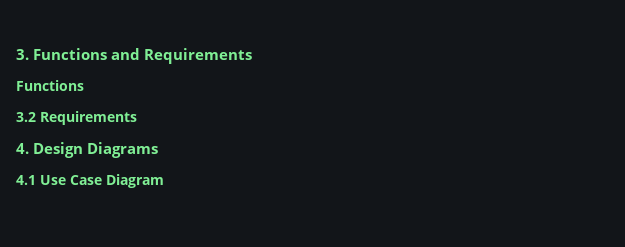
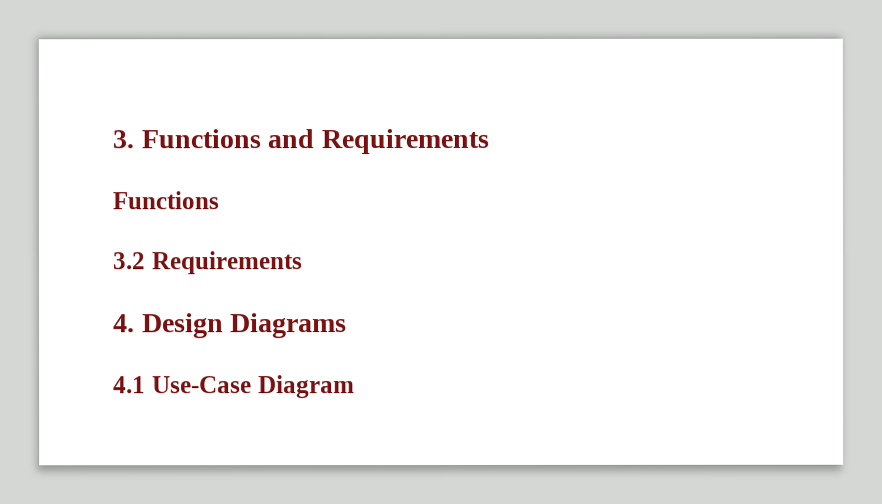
- 4.1 Use Case Diagram
+ 4.1 Use-Case Diagram

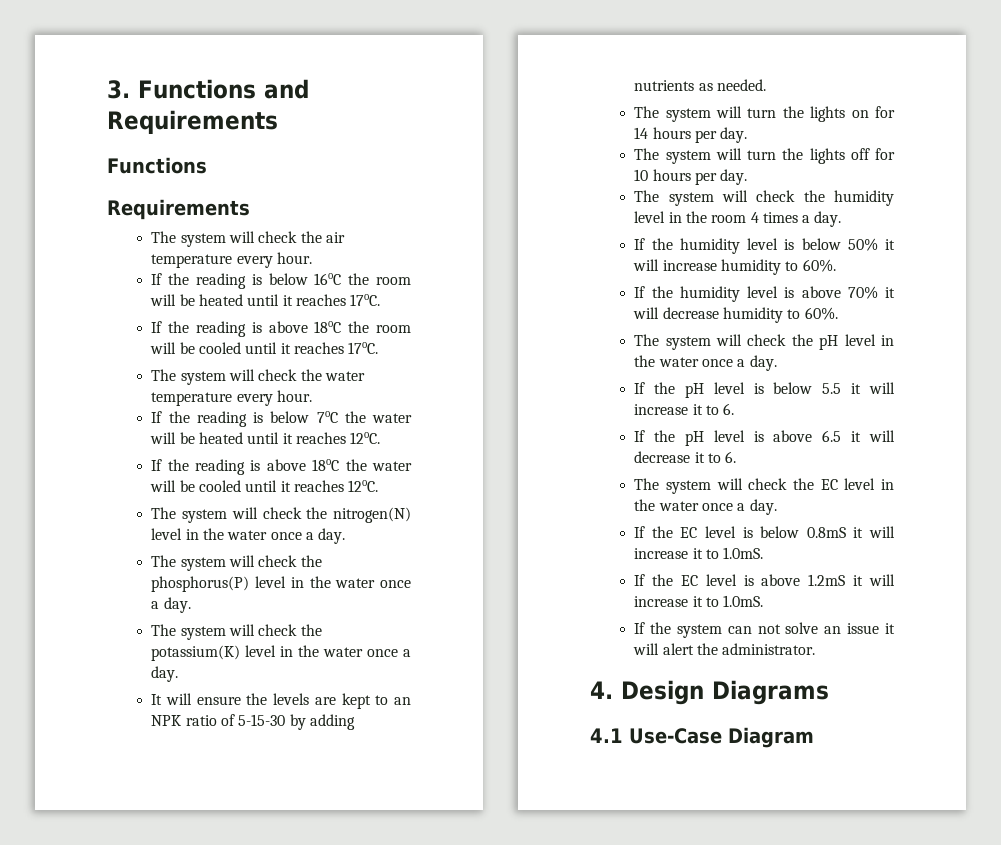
  3. Functions and Requirements
  Functions
- 3.2 Requirements
+ Requirements
+ The system will check the air temperature every hour.
+ If the reading is below 16oC the room will be heated until it reaches 17oC.
+ If the reading is above 18oC the room will be cooled until it reaches 17oC.
+ The system will check the water temperature every hour.
+ If the reading is below 7oC the water will be heated until it reaches 12oC.
+ If the reading is above 18oC the water will be cooled until it reaches 12oC.
+ The system will check the nitrogen(N) level in the water once a day.
+ The system will check the phosphorus(P) level in the water once a day.
+ The system will check the potassium(K) level in the water once a day.
+ It will ensure the levels are kept to an NPK ratio of 5-15-30 by adding nutrients as needed.
+ The system will turn the lights on for 14 hours per day.
+ The system will turn the lights off for 10 hours per day.
+ The system will check the humidity level in the room 4 times a day.
+ If the humidity level is below 50% it will increase humidity to 60%.
+ If the humidity level is above 70% it will decrease humidity to 60%.
+ The system will check the pH level in the water once a day.
+ If the pH level is below 5.5 it will increase it to 6.
+ If the pH level is above 6.5 it will decrease it to 6.
+ The system will check the EC level in the water once a day.
+ If the EC level is below 0.8mS it will increase it to 1.0mS.
+ If the EC level is above 1.2mS it will increase it to 1.0mS.
+ If the system can not solve an issue it will alert the administrator.

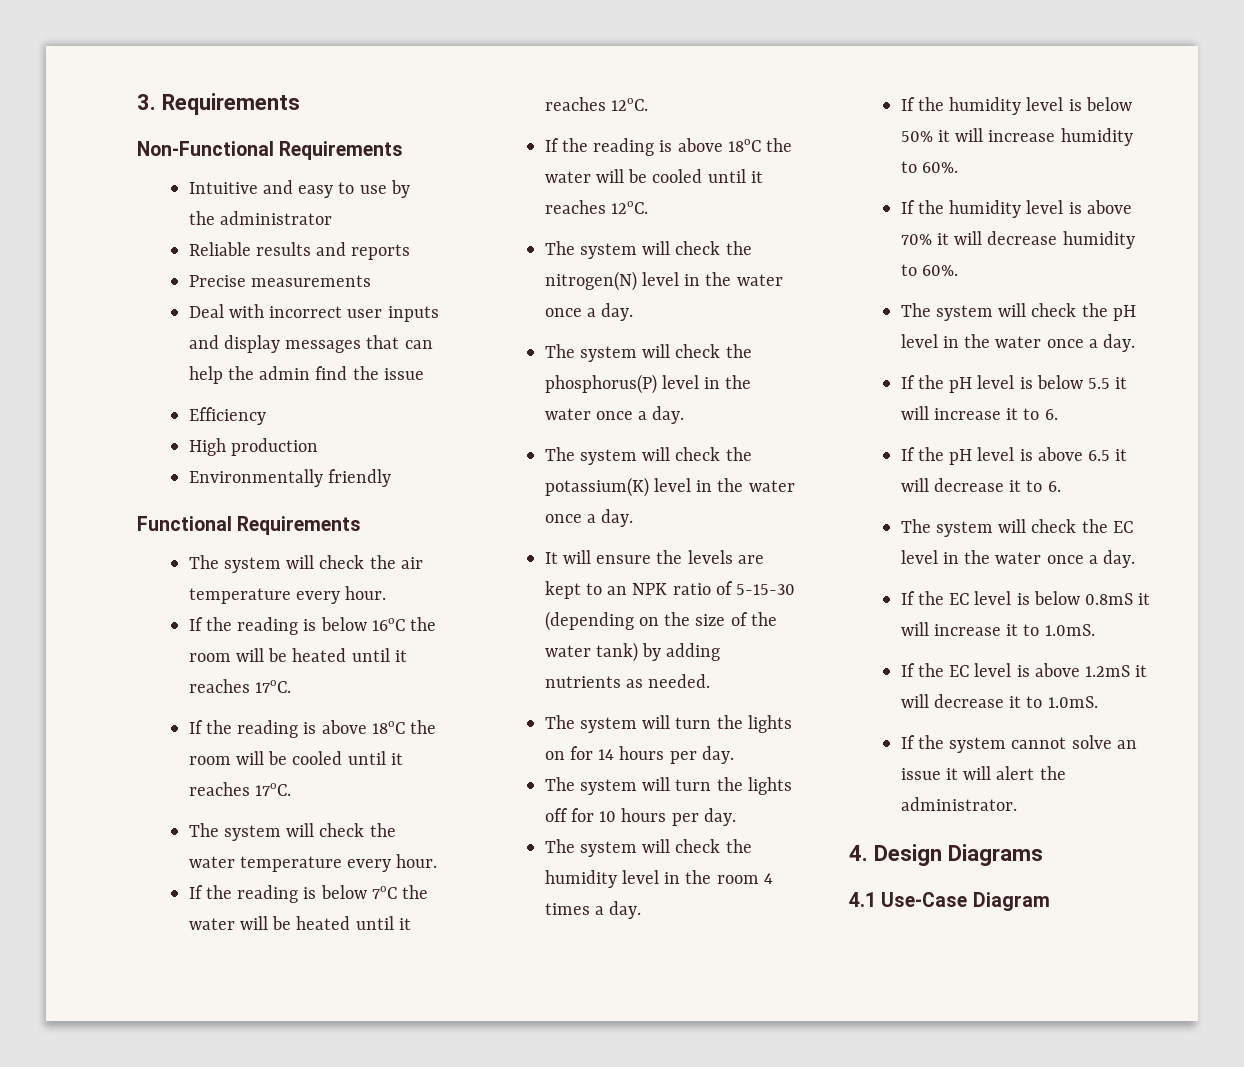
- 3. Functions and Requirements
- Functions
- Requirements
+ 3. Requirements
+ Non-Functional Requirements
+ Intuitive and easy to use by the administrator
+ Reliable results and reports
+ Precise measurements
+ Deal with incorrect user inputs and display messages that can help the admin find the issue
+ Efficiency
+ High production
+ Environmentally friendly
+ Functional Requirements
- It will ensure the levels are kept to an NPK ratio of 5-15-30 by adding nutrients as needed.
+ It will ensure the levels are kept to an NPK ratio of 5-15-30 (depending on the size of the water tank) by adding nutrients as needed.
- If the EC level is above 1.2mS it will increase it to 1.0mS.
+ If the EC level is above 1.2mS it will decrease it to 1.0mS.
- If the system can not solve an issue it will alert the administrator.
+ If the system cannot solve an issue it will alert the administrator.

